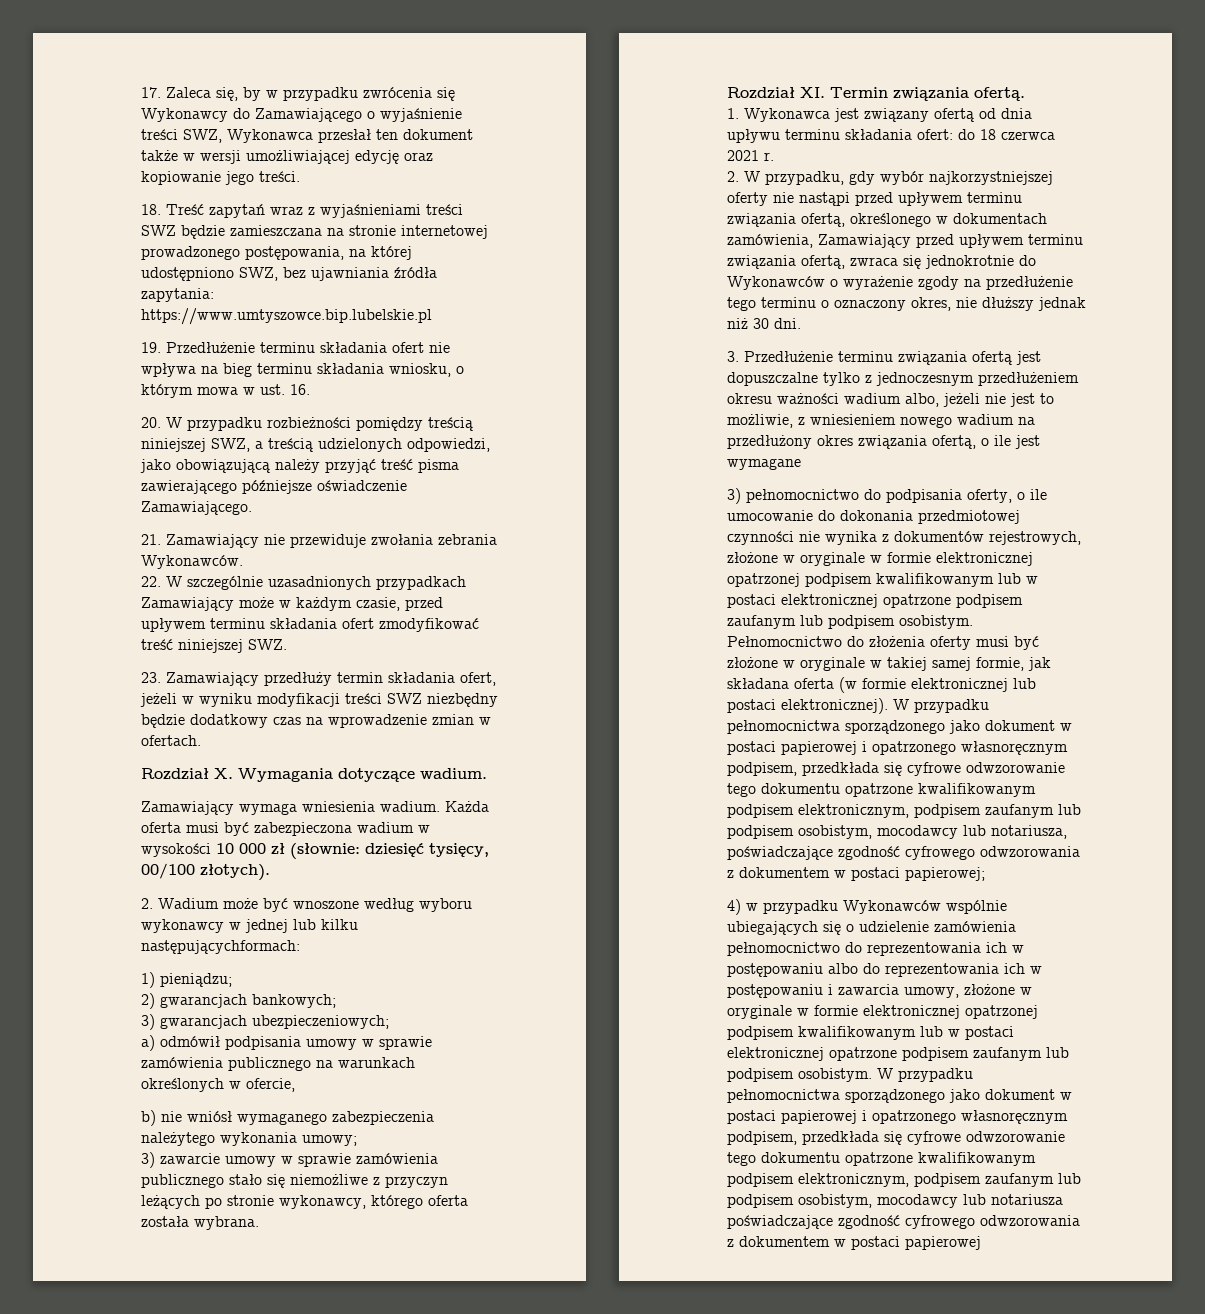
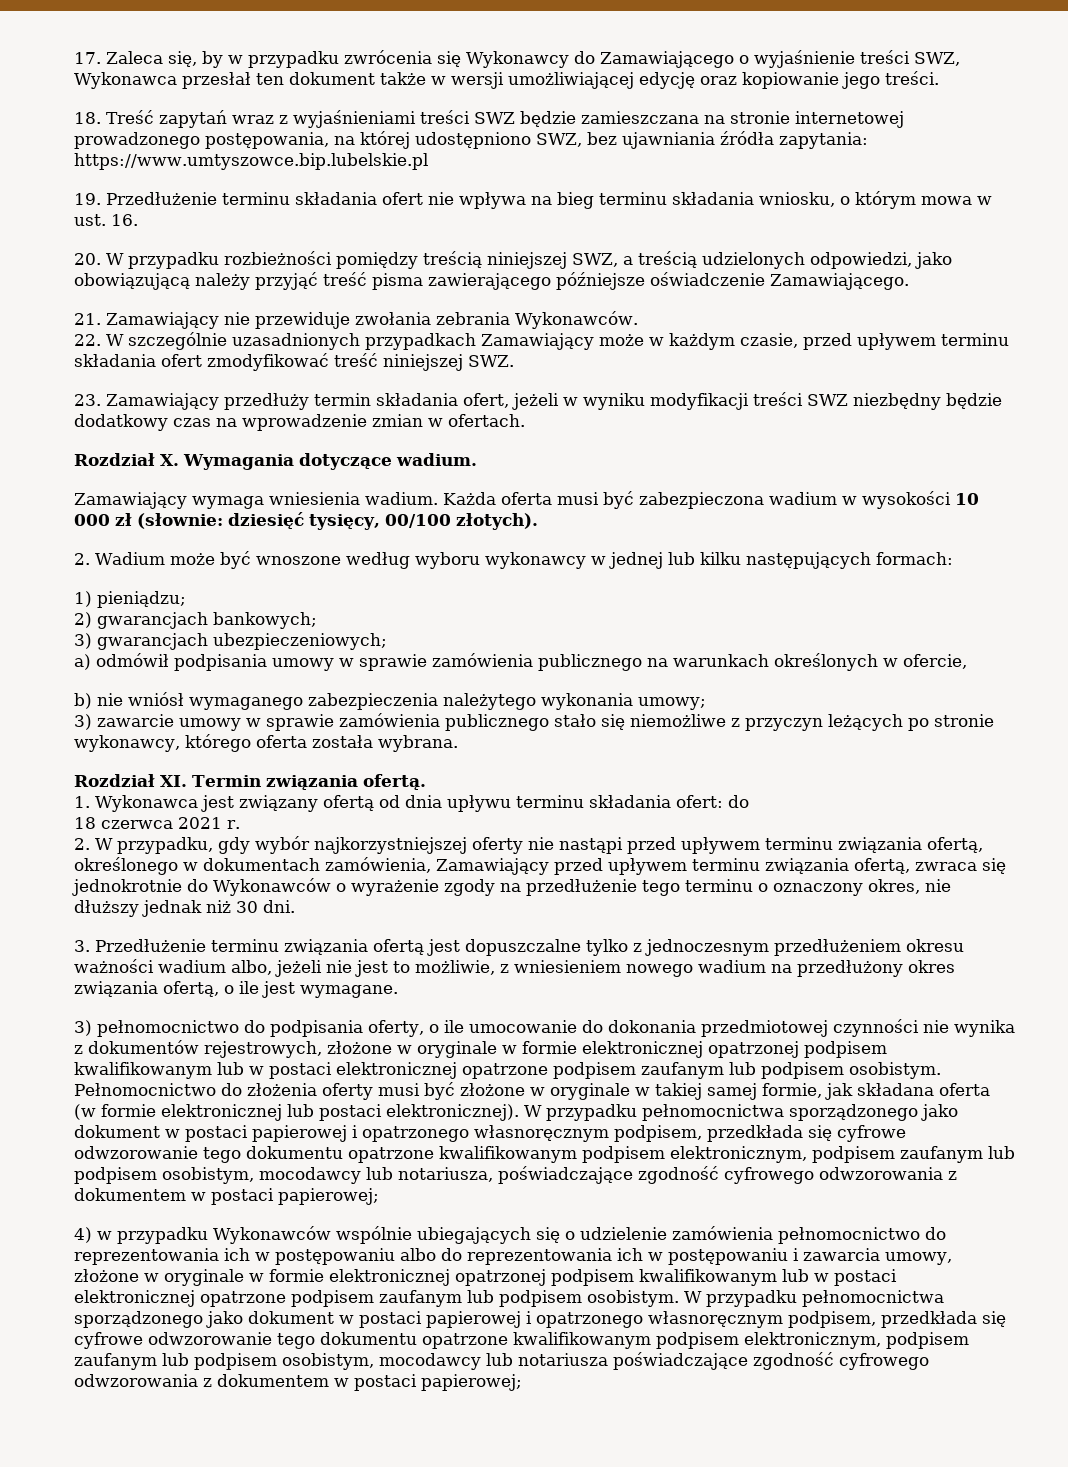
- 2. Wadium może być wnoszone według wyboru wykonawcy w jednej lub kilku następującychformach:
+ 2. Wadium może być wnoszone według wyboru wykonawcy w jednej lub kilku następujących formach:
- 1. Wykonawca jest związany ofertą od dnia upływu terminu składania ofert: do 18 czerwca 2021 r.
+ 1. Wykonawca jest związany ofertą od dnia upływu terminu składania ofert: do
+ 18 czerwca 2021 r.
- 3. Przedłużenie terminu związania ofertą jest dopuszczalne tylko z jednoczesnym przedłużeniem okresu ważności wadium albo, jeżeli nie jest to możliwie, z wniesieniem nowego wadium na przedłużony okres związania ofertą, o ile jest wymagane
+ 3. Przedłużenie terminu związania ofertą jest dopuszczalne tylko z jednoczesnym przedłużeniem okresu ważności wadium albo, jeżeli nie jest to możliwie, z wniesieniem nowego wadium na przedłużony okres związania ofertą, o ile jest wymagane.
- W przypadku pełnomocnictwa sporządzonego jako dokument w postaci papierowej i opatrzonego własnoręcznym podpisem, przedkłada się cyfrowe odwzorowanie tego dokumentu opatrzone kwalifikowanym podpisem elektronicznym, podpisem zaufanym lub podpisem osobistym, mocodawcy lub notariusza poświadczające zgodność cyfrowego odwzorowania z dokumentem w postaci papierowej
+ W przypadku pełnomocnictwa sporządzonego jako dokument w postaci papierowej i opatrzonego własnoręcznym podpisem, przedkłada się cyfrowe odwzorowanie tego dokumentu opatrzone kwalifikowanym podpisem elektronicznym, podpisem zaufanym lub podpisem osobistym, mocodawcy lub notariusza poświadczające zgodność cyfrowego odwzorowania z dokumentem w postaci papierowej;

